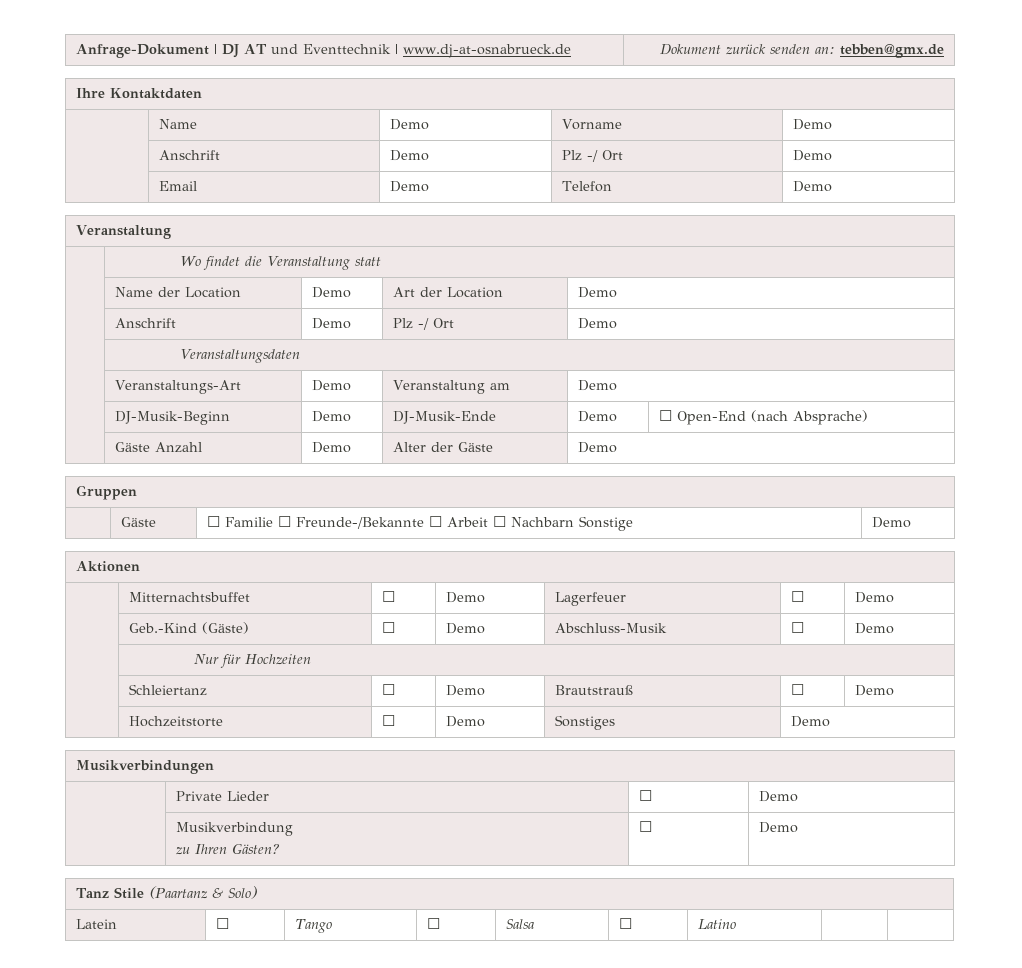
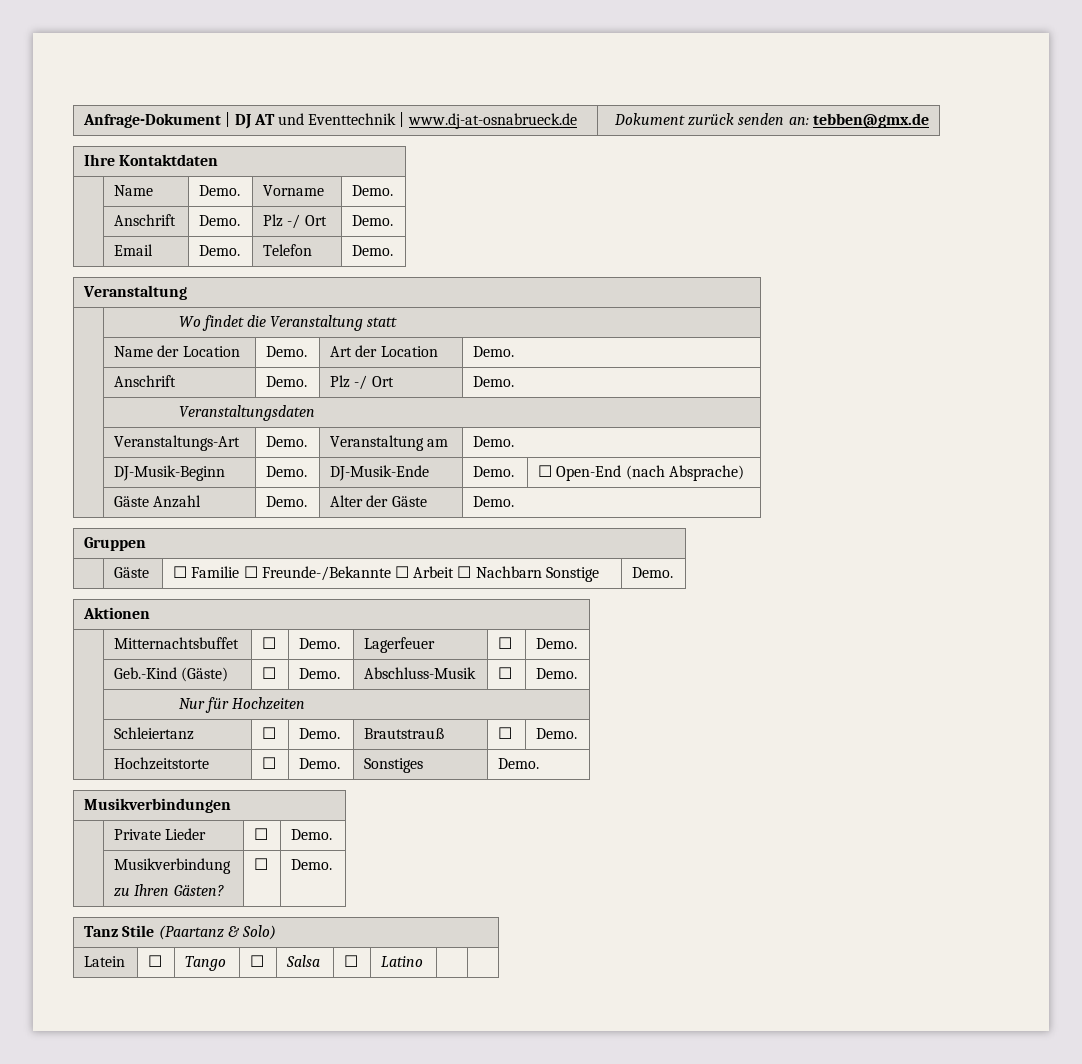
- | Name | Demo | Vorname | Demo
- | Anschrift | Demo | Plz -/ Ort | Demo
+ | Name | Demo. | Vorname | Demo.
+ | Anschrift | Demo. | Plz -/ Ort | Demo.
- | Email | Demo | Telefon | Demo
+ | Email | Demo. | Telefon | Demo.
- | Name der Location | Demo | Art der Location | Demo
- | Anschrift | Demo | Plz -/ Ort | Demo
+ | Name der Location | Demo. | Art der Location | Demo.
+ | Anschrift | Demo. | Plz -/ Ort | Demo.
- | Veranstaltungs-Art | Demo | Veranstaltung am | Demo
+ | Veranstaltungs-Art | Demo. | Veranstaltung am | Demo.
- | DJ-Musik-Beginn | Demo | DJ-Musik-Ende | Demo | ☐ Open-End (nach Absprache)
+ | DJ-Musik-Beginn | Demo. | DJ-Musik-Ende | Demo. | ☐ Open-End (nach Absprache)
- | Gäste Anzahl | Demo | Alter der Gäste | Demo
+ | Gäste Anzahl | Demo. | Alter der Gäste | Demo.
- | Gäste | ☐ Familie ☐ Freunde-/Bekannte ☐ Arbeit ☐ Nachbarn Sonstige | Demo
+ | Gäste | ☐ Familie ☐ Freunde-/Bekannte ☐ Arbeit ☐ Nachbarn Sonstige | Demo.
- | Mitternachtsbuffet | ☐ | Demo | Lagerfeuer | ☐ | Demo
+ | Mitternachtsbuffet | ☐ | Demo. | Lagerfeuer | ☐ | Demo.
- | Geb.-Kind (Gäste) | ☐ | Demo | Abschluss-Musik | ☐ | Demo
+ | Geb.-Kind (Gäste) | ☐ | Demo. | Abschluss-Musik | ☐ | Demo.
- | Schleiertanz | ☐ | Demo | Brautstrauß | ☐ | Demo
+ | Schleiertanz | ☐ | Demo. | Brautstrauß | ☐ | Demo.
- | Hochzeitstorte | ☐ | Demo | Sonstiges | Demo
+ | Hochzeitstorte | ☐ | Demo. | Sonstiges | Demo.
- | Private Lieder | ☐ | Demo
+ | Private Lieder | ☐ | Demo.
  | Musikverbindung
- zu Ihren Gästen? | ☐ | Demo
+ zu Ihren Gästen? | ☐ | Demo.

